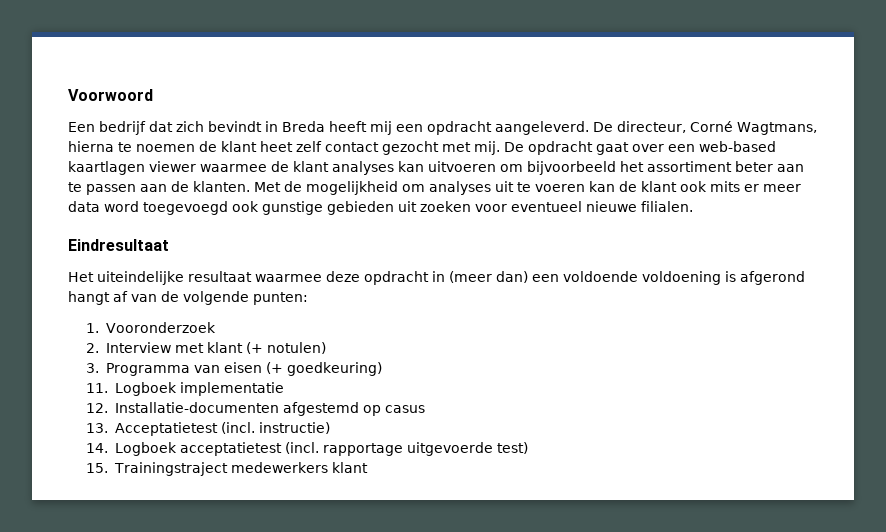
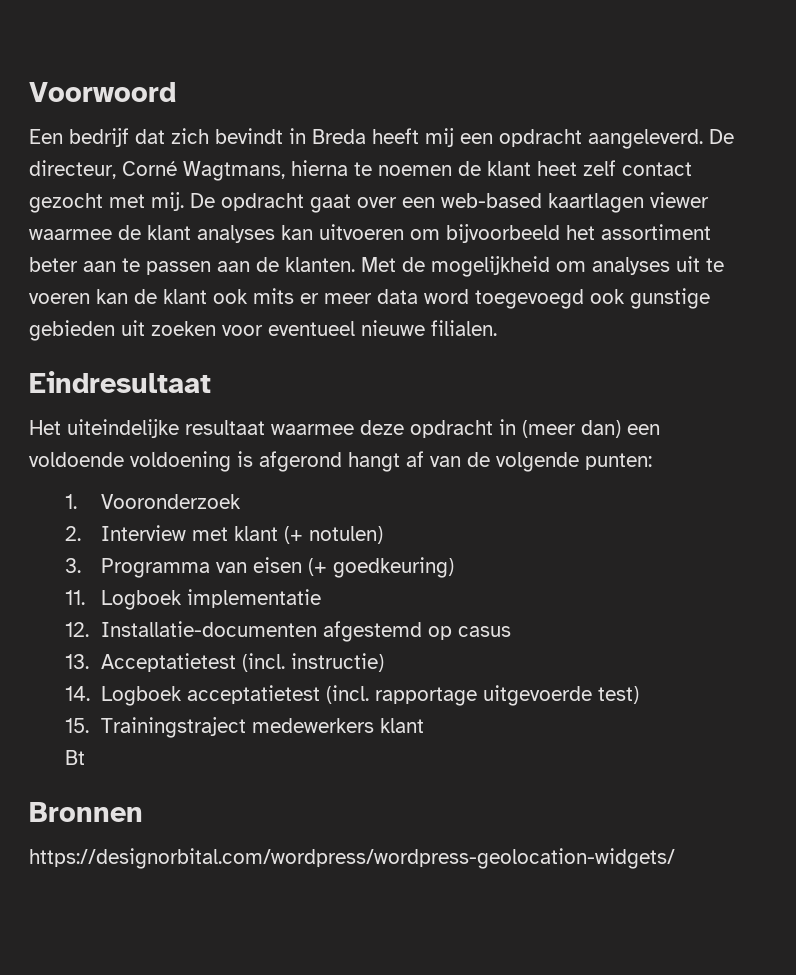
+ Bt
+ Bronnen
+ https://designorbital.com/wordpress/wordpress-geolocation-widgets/

